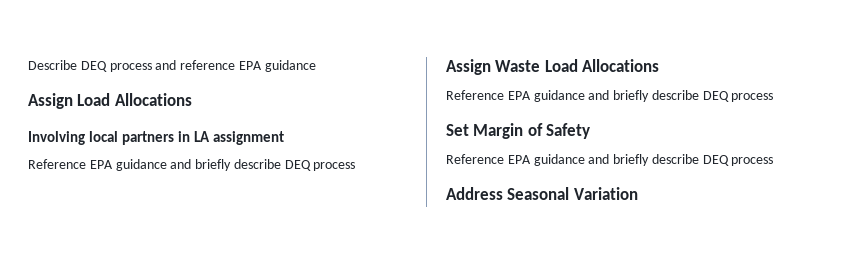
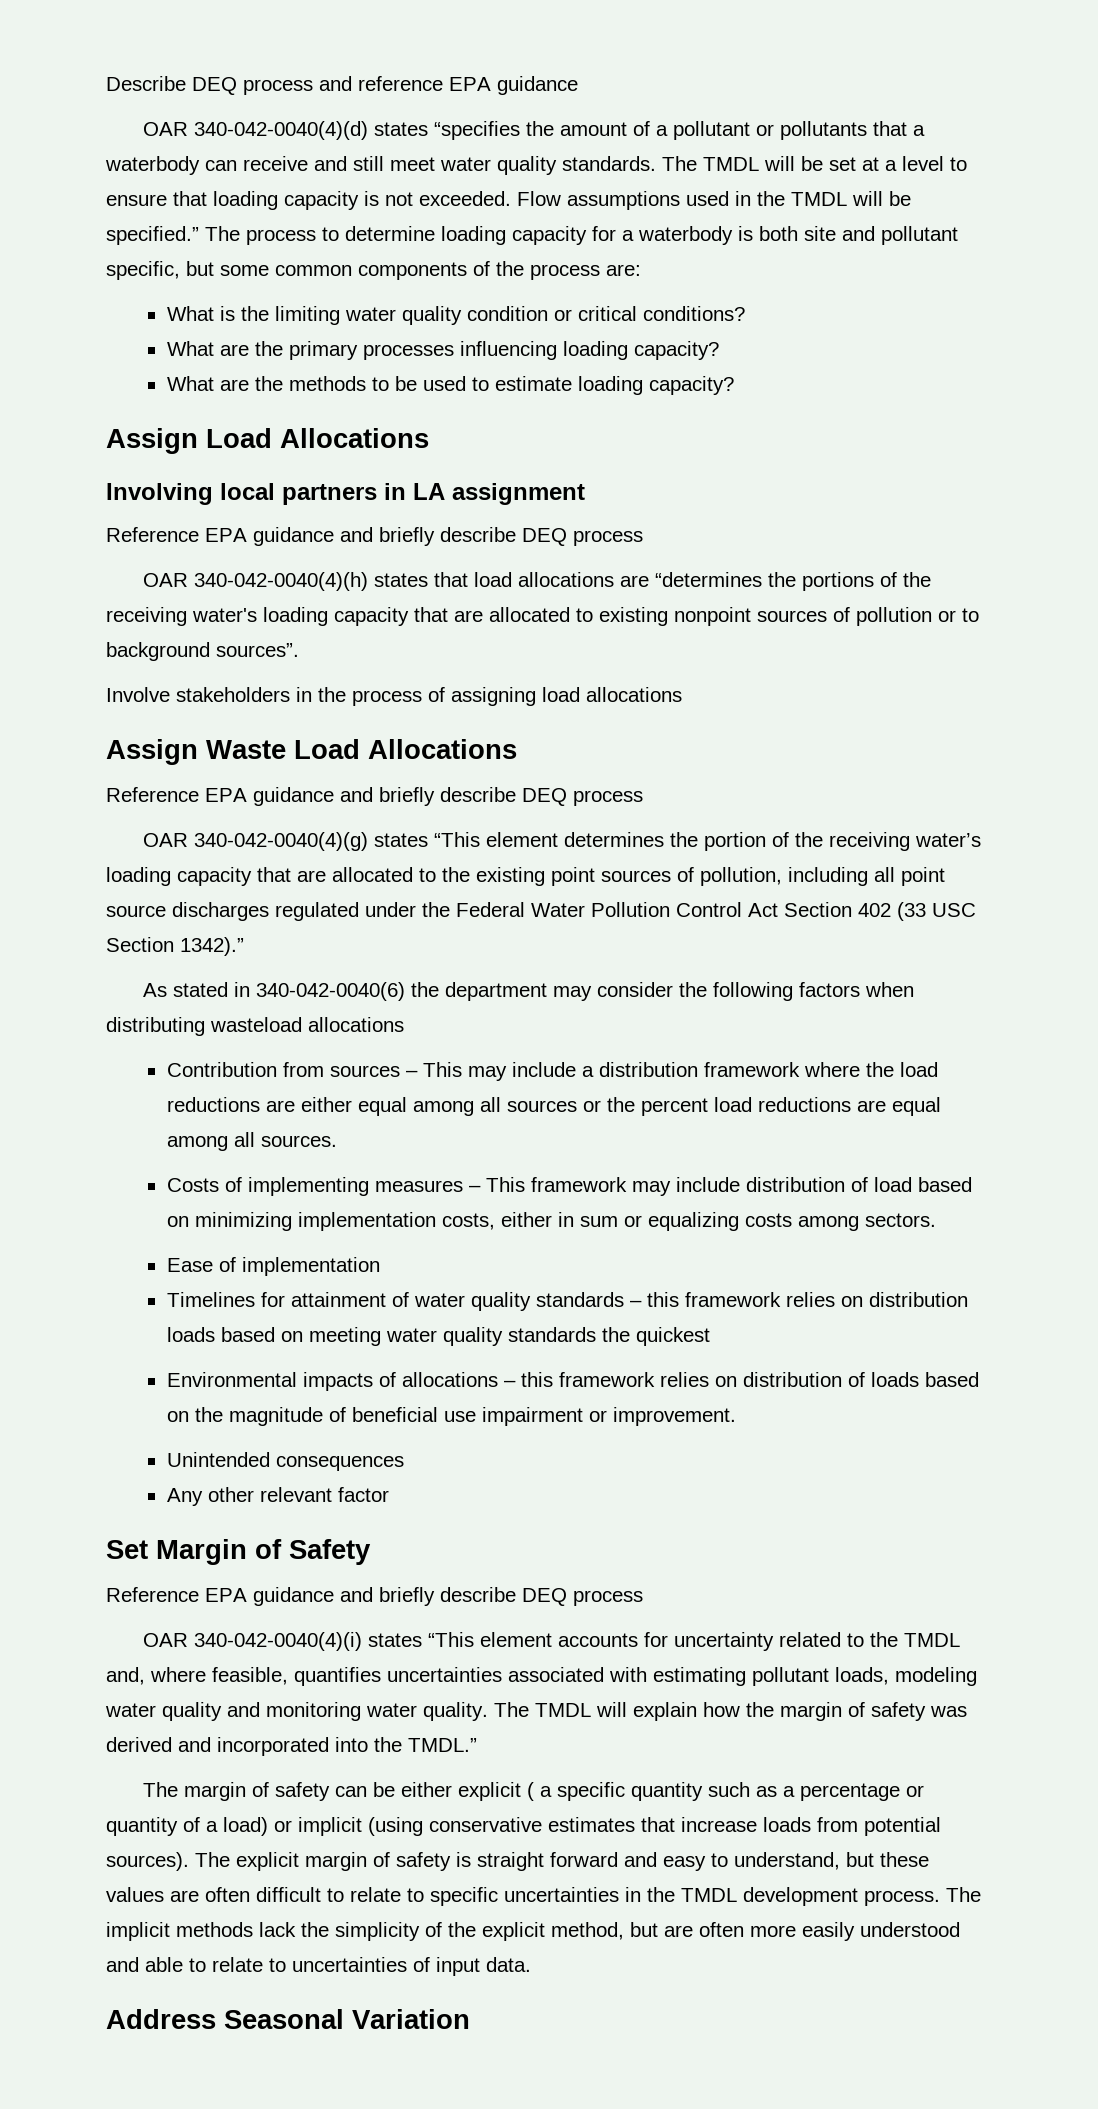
+ OAR 340-042-0040(4)(d) states “specifies the amount of a pollutant or pollutants that a waterbody can receive and still meet water quality standards. The TMDL will be set at a level to ensure that loading capacity is not exceeded. Flow assumptions used in the TMDL will be specified.” The process to determine loading capacity for a waterbody is both site and pollutant specific, but some common components of the process are:
+ What is the limiting water quality condition or critical conditions?
+ What are the primary processes influencing loading capacity?
+ What are the methods to be used to estimate loading capacity?
+ OAR 340-042-0040(4)(h) states that load allocations are “determines the portions of the receiving water's loading capacity that are allocated to existing nonpoint sources of pollution or to background sources”.
+ Involve stakeholders in the process of assigning load allocations
+ OAR 340-042-0040(4)(g) states “This element determines the portion of the receiving water’s loading capacity that are allocated to the existing point sources of pollution, including all point source discharges regulated under the Federal Water Pollution Control Act Section 402 (33 USC Section 1342).”
+ As stated in 340-042-0040(6) the department may consider the following factors when distributing wasteload allocations
+ Contribution from sources – This may include a distribution framework where the load reductions are either equal among all sources or the percent load reductions are equal among all sources.
+ Costs of implementing measures – This framework may include distribution of load based on minimizing implementation costs, either in sum or equalizing costs among sectors.
+ Ease of implementation
+ Timelines for attainment of water quality standards – this framework relies on distribution loads based on meeting water quality standards the quickest
+ Environmental impacts of allocations – this framework relies on distribution of loads based on the magnitude of beneficial use impairment or improvement.
+ Unintended consequences
+ Any other relevant factor
+ OAR 340-042-0040(4)(i) states “This element accounts for uncertainty related to the TMDL and, where feasible, quantifies uncertainties associated with estimating pollutant loads, modeling water quality and monitoring water quality. The TMDL will explain how the margin of safety was derived and incorporated into the TMDL.”
+ The margin of safety can be either explicit ( a specific quantity such as a percentage or quantity of a load) or implicit (using conservative estimates that increase loads from potential sources). The explicit margin of safety is straight forward and easy to understand, but these values are often difficult to relate to specific uncertainties in the TMDL development process. The implicit methods lack the simplicity of the explicit method, but are often more easily understood and able to relate to uncertainties of input data.

